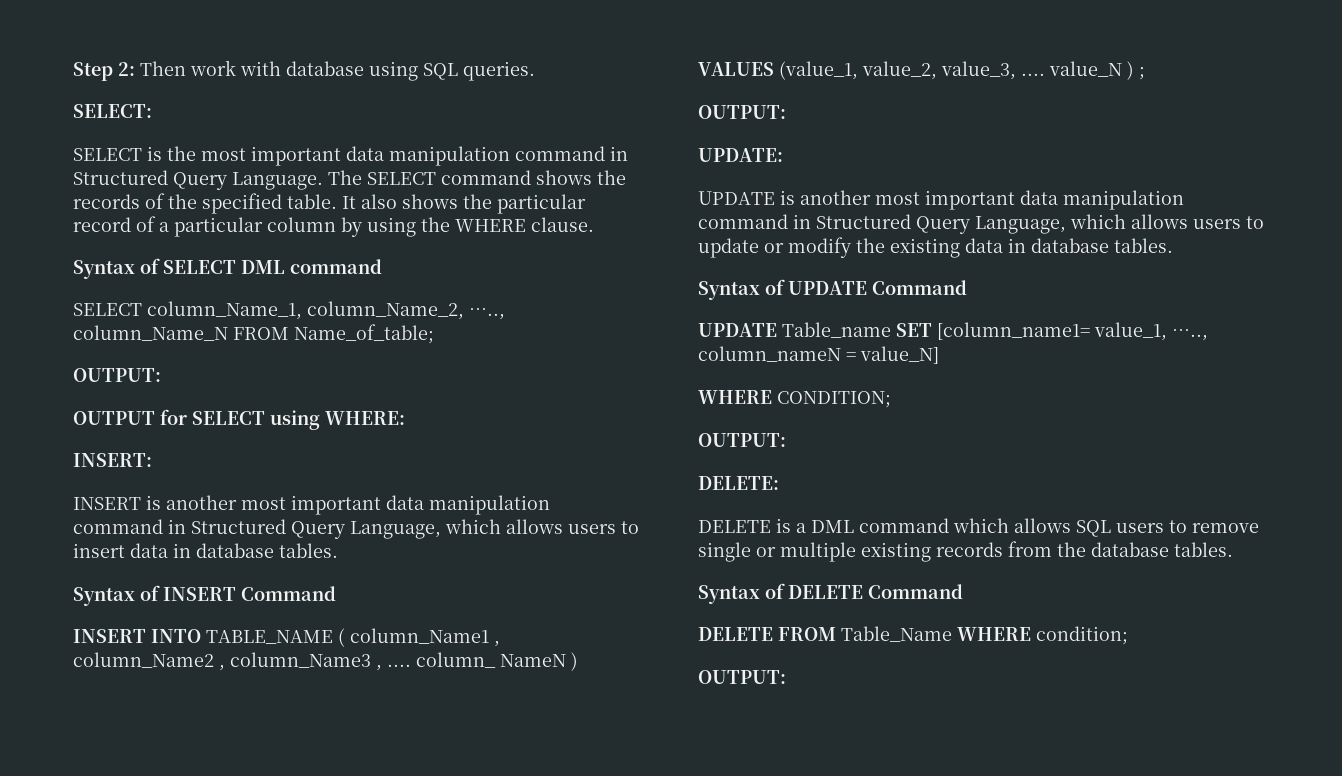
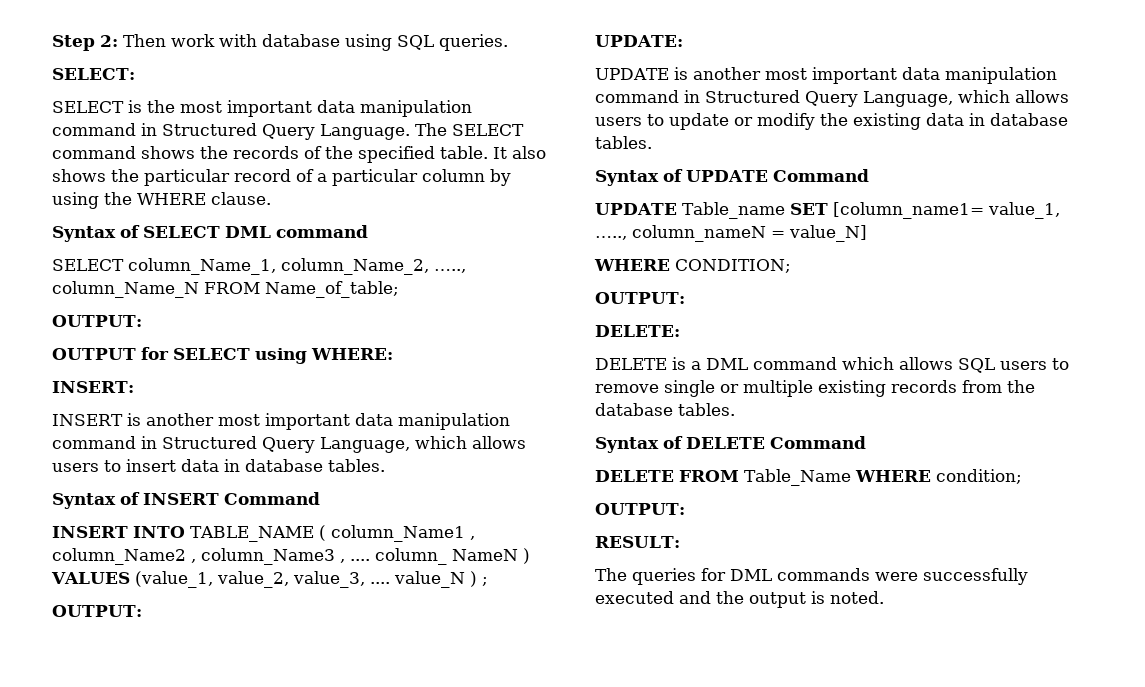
+ RESULT:
+ The queries for DML commands were successfully executed and the output is noted.

